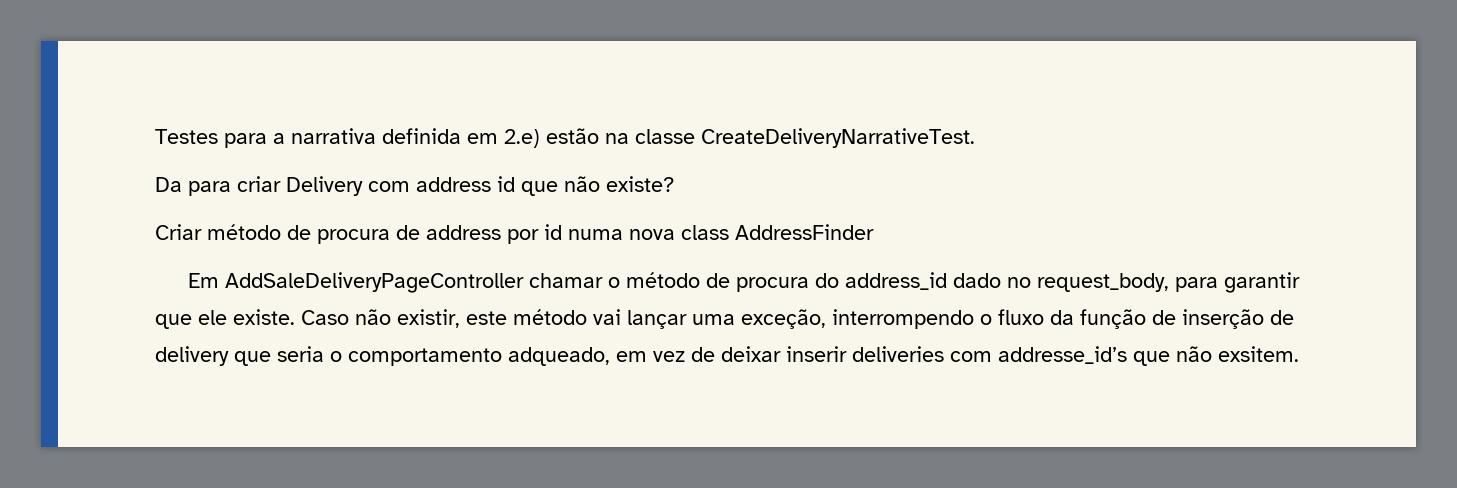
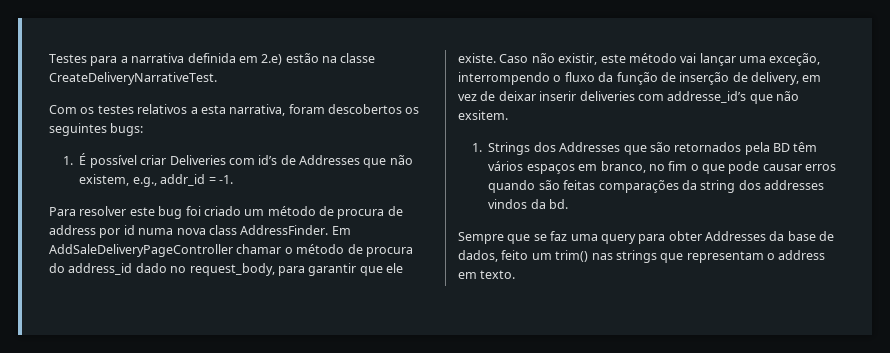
- Da para criar Delivery com address id que não existe?
- Criar método de procura de address por id numa nova class AddressFinder
- Em AddSaleDeliveryPageController chamar o método de procura do address_id dado no request_body, para garantir que ele existe.
+ Com os testes relativos a esta narrativa, foram descobertos os seguintes bugs:
+ 1. É possível criar Deliveries com id’s de Addresses que não existem, e.g., addr_id = -1.
+ Para resolver este bug foi criado um método de procura de address por id numa nova class AddressFinder. Em AddSaleDeliveryPageController chamar o método de procura do address_id dado no request_body, para garantir que ele existe.
- Caso não existir, este método vai lançar uma exceção, interrompendo o fluxo da função de inserção de delivery que seria o comportamento adqueado, em vez de deixar inserir deliveries com addresse_id’s que não exsitem.
+ Caso não existir, este método vai lançar uma exceção, interrompendo o fluxo da função de inserção de delivery, em vez de deixar inserir deliveries com addresse_id’s que não exsitem.
+ 1. Strings dos Addresses que são retornados pela BD têm vários espaços em branco, no fim o que pode causar erros quando são feitas comparações da string dos addresses vindos da bd.
+ Sempre que se faz uma query para obter Addresses da base de dados, feito um trim() nas strings que representam o address em texto.

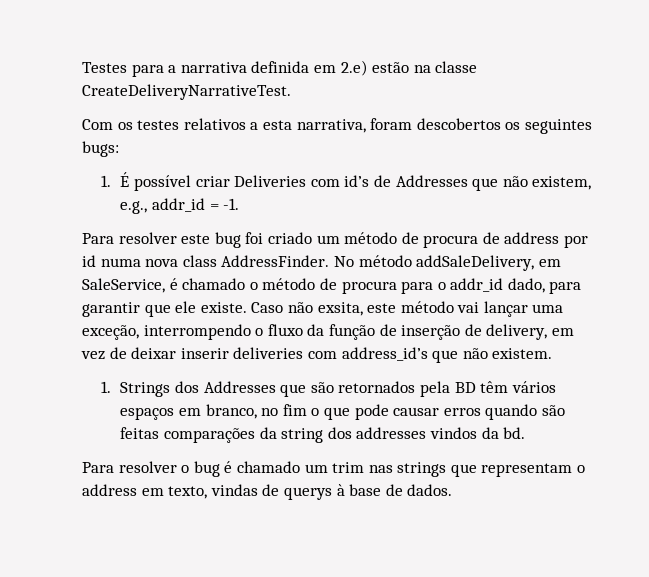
- Em AddSaleDeliveryPageController chamar o método de procura do address_id dado no request_body, para garantir que ele existe.
+ No método addSaleDelivery, em SaleService, é chamado o método de procura para o addr_id dado, para garantir que ele existe.
- Caso não existir, este método vai lançar uma exceção, interrompendo o fluxo da função de inserção de delivery, em vez de deixar inserir deliveries com addresse_id’s que não exsitem.
+ Caso não exsita, este método vai lançar uma exceção, interrompendo o fluxo da função de inserção de delivery, em vez de deixar inserir deliveries com address_id’s que não existem.
- Sempre que se faz uma query para obter Addresses da base de dados, feito um trim() nas strings que representam o address em texto.
+ Para resolver o bug é chamado um trim nas strings que representam o address em texto, vindas de querys à base de dados.

